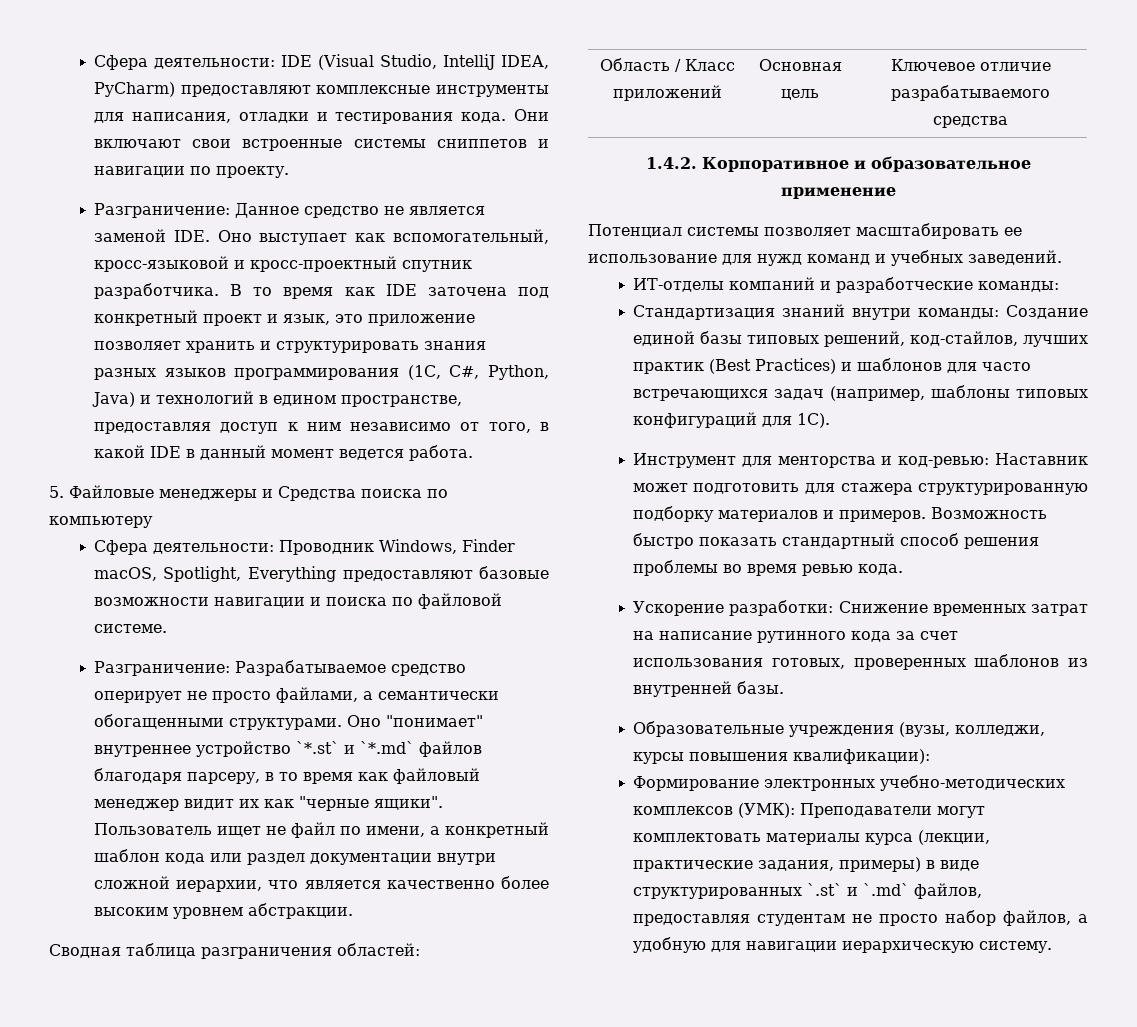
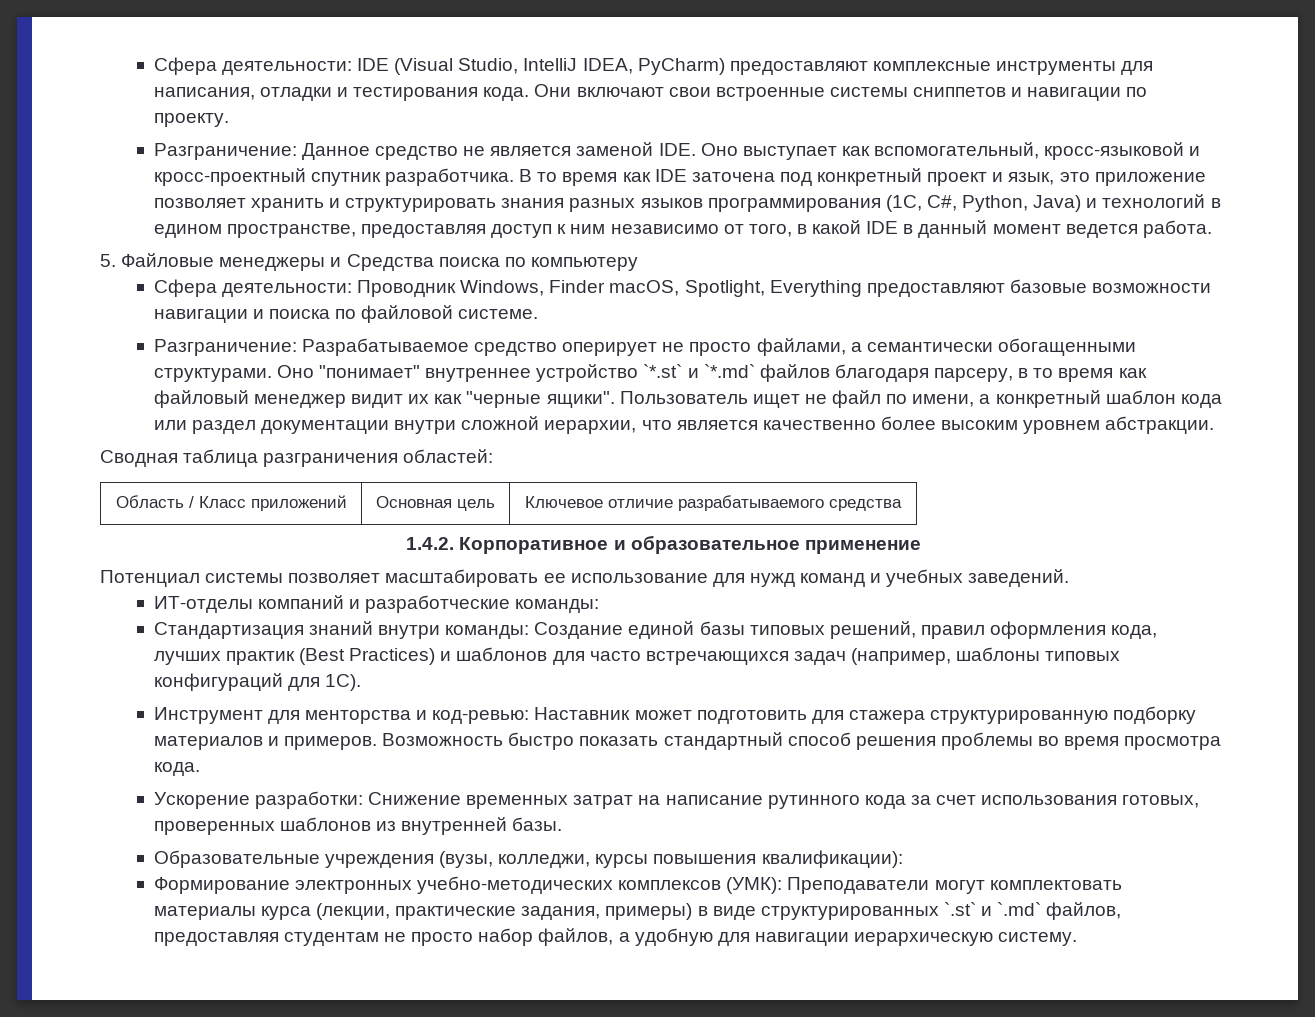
- Стандартизация знаний внутри команды: Создание единой базы типовых решений, код-стайлов, лучших практик (Best Practices) и шаблонов для часто встречающихся задач (например, шаблоны типовых конфигураций для 1С).
+ Стандартизация знаний внутри команды: Создание единой базы типовых решений, правил оформления кода, лучших практик (Best Practices) и шаблонов для часто встречающихся задач (например, шаблоны типовых конфигураций для 1С).
- Возможность быстро показать стандартный способ решения проблемы во время ревью кода.
+ Возможность быстро показать стандартный способ решения проблемы во время просмотра кода.

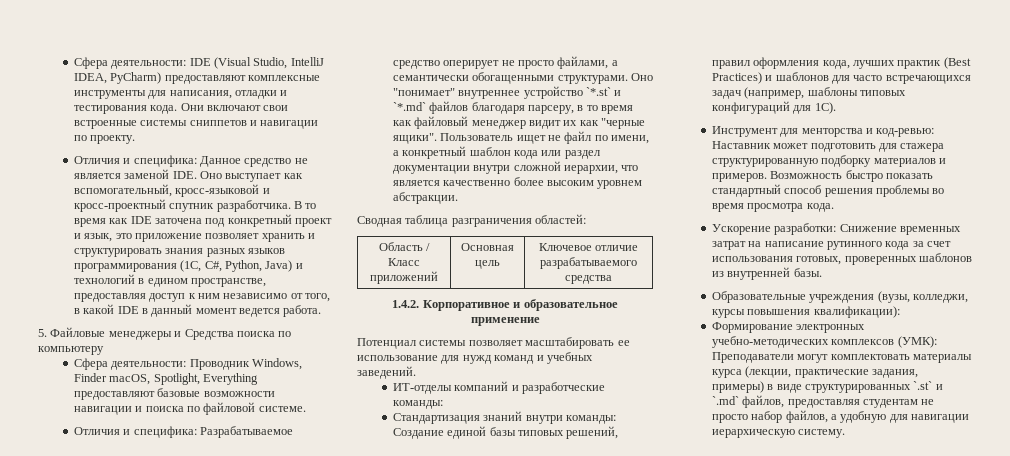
- Разграничение: Данное средство не является заменой IDE. Оно выступает как вспомогательный, кросс-языковой и кросс-проектный спутник разработчика.
+ Отличия и специфика: Данное средство не является заменой IDE. Оно выступает как вспомогательный, кросс-языковой и кросс-проектный спутник разработчика.
- Разграничение: Разрабатываемое средство оперирует не просто файлами, а семантически обогащенными структурами.
+ Отличия и специфика: Разрабатываемое средство оперирует не просто файлами, а семантически обогащенными структурами.

